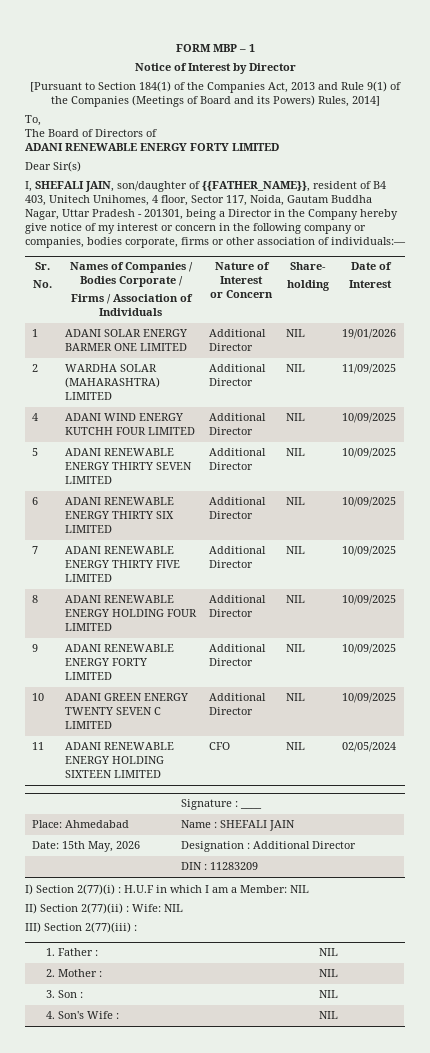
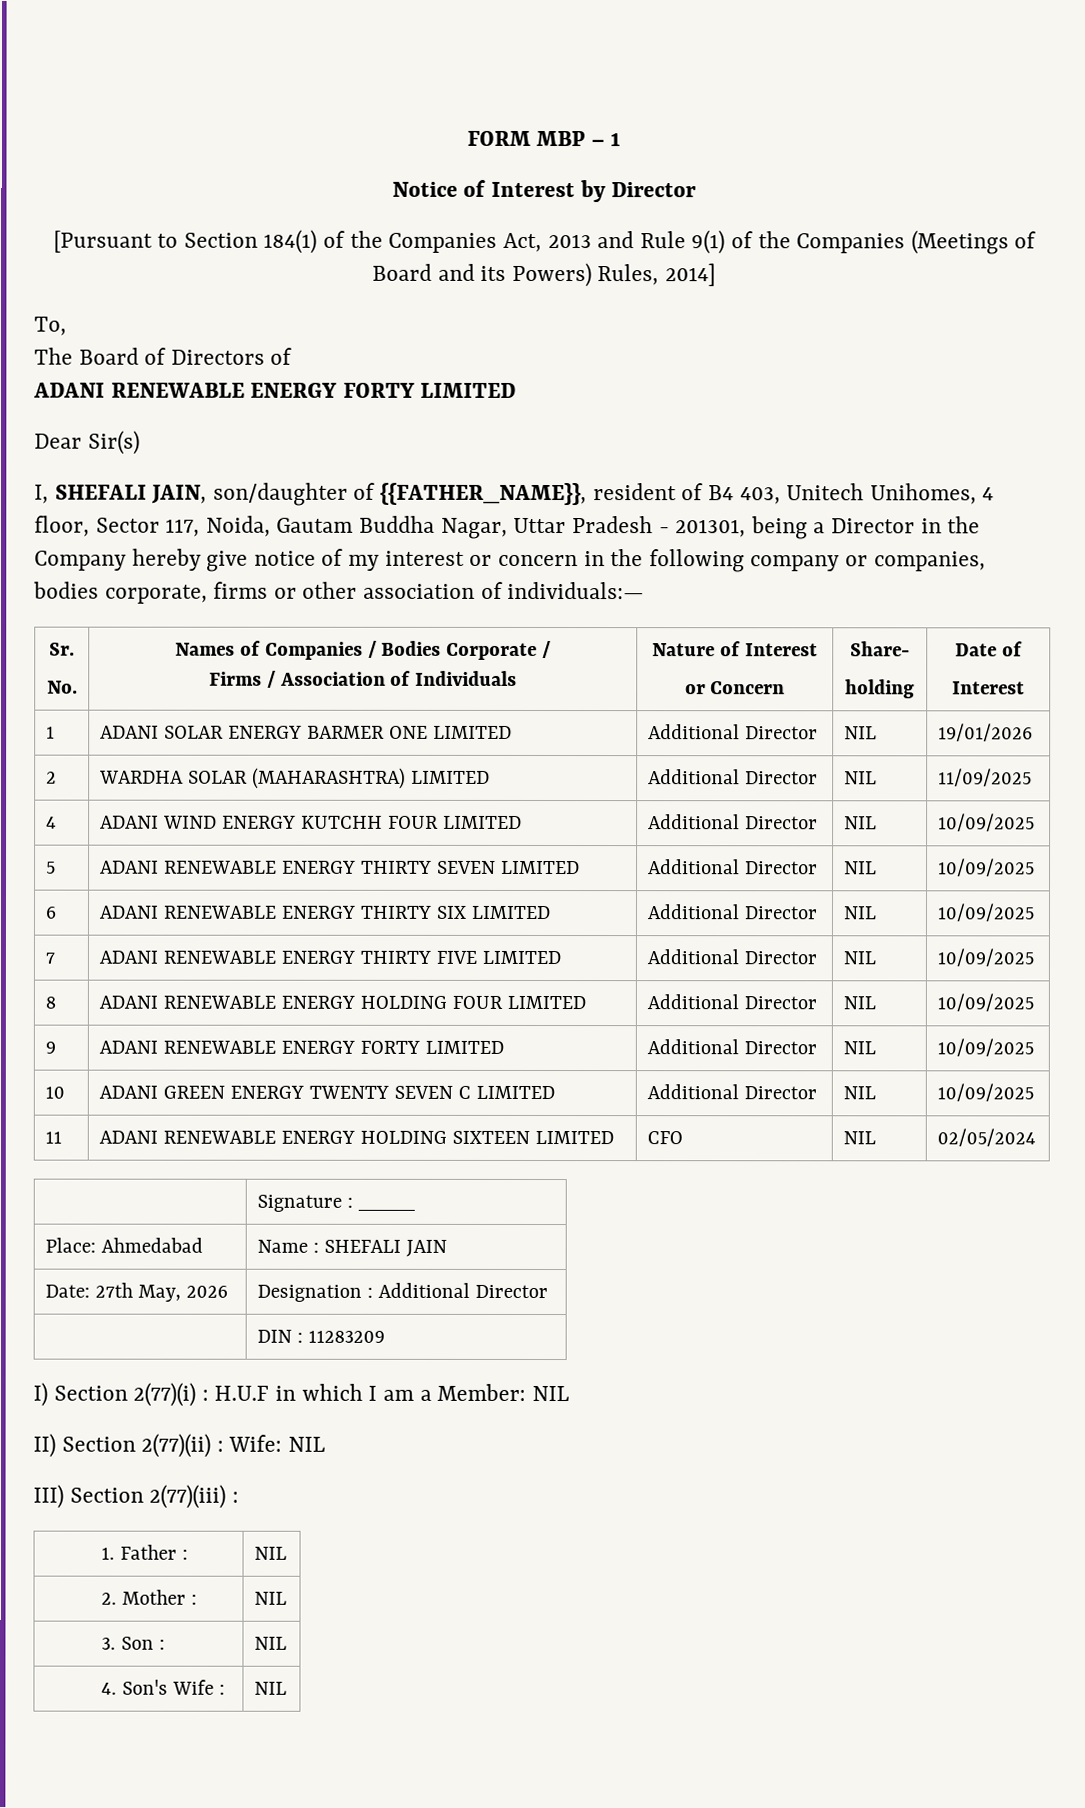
- Date: 15th May, 2026 | Designation : Additional Director
+ Date: 27th May, 2026 | Designation : Additional Director

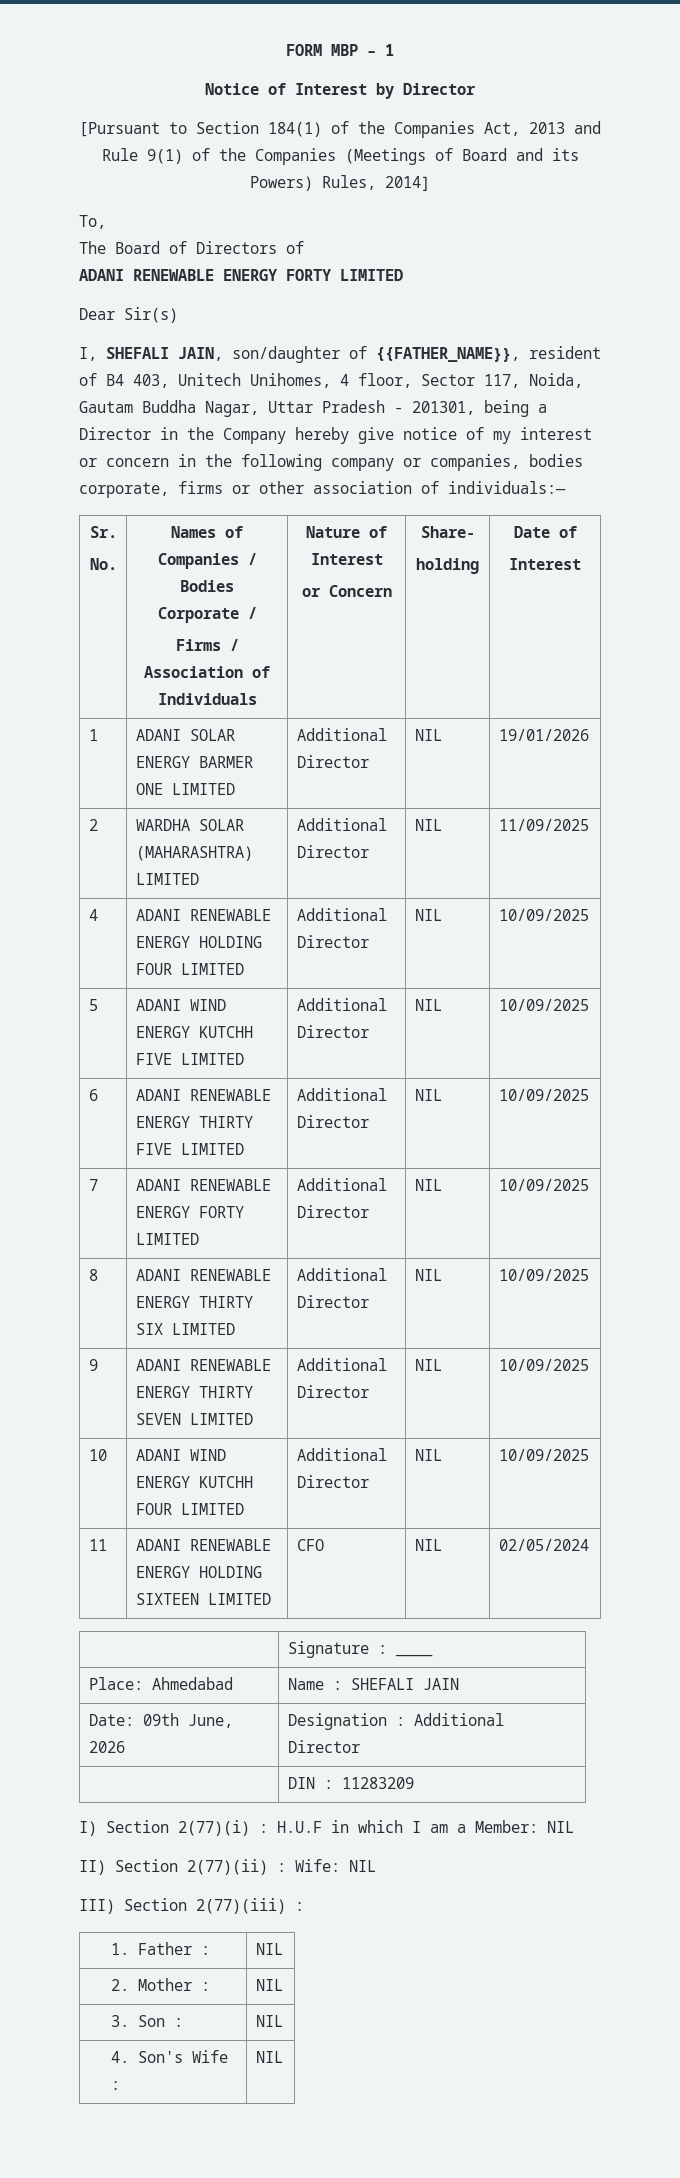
- 4 | ADANI WIND ENERGY KUTCHH FOUR LIMITED | Additional Director | NIL | 10/09/2025
+ 4 | ADANI RENEWABLE ENERGY HOLDING FOUR LIMITED | Additional Director | NIL | 10/09/2025
- 5 | ADANI RENEWABLE ENERGY THIRTY SEVEN LIMITED | Additional Director | NIL | 10/09/2025
+ 5 | ADANI WIND ENERGY KUTCHH FIVE LIMITED | Additional Director | NIL | 10/09/2025
+ 6 | ADANI RENEWABLE ENERGY THIRTY FIVE LIMITED | Additional Director | NIL | 10/09/2025
+ 7 | ADANI RENEWABLE ENERGY FORTY LIMITED | Additional Director | NIL | 10/09/2025
+ 8 | ADANI RENEWABLE ENERGY THIRTY SIX LIMITED | Additional Director | NIL | 10/09/2025
+ 9 | ADANI RENEWABLE ENERGY THIRTY SEVEN LIMITED | Additional Director | NIL | 10/09/2025
- 6 | ADANI RENEWABLE ENERGY THIRTY SIX LIMITED | Additional Director | NIL | 10/09/2025
- 7 | ADANI RENEWABLE ENERGY THIRTY FIVE LIMITED | Additional Director | NIL | 10/09/2025
- 8 | ADANI RENEWABLE ENERGY HOLDING FOUR LIMITED | Additional Director | NIL | 10/09/2025
- 9 | ADANI RENEWABLE ENERGY FORTY LIMITED | Additional Director | NIL | 10/09/2025
- 10 | ADANI GREEN ENERGY TWENTY SEVEN C LIMITED | Additional Director | NIL | 10/09/2025
+ 10 | ADANI WIND ENERGY KUTCHH FOUR LIMITED | Additional Director | NIL | 10/09/2025
- Date: 27th May, 2026 | Designation : Additional Director
+ Date: 09th June, 2026 | Designation : Additional Director

